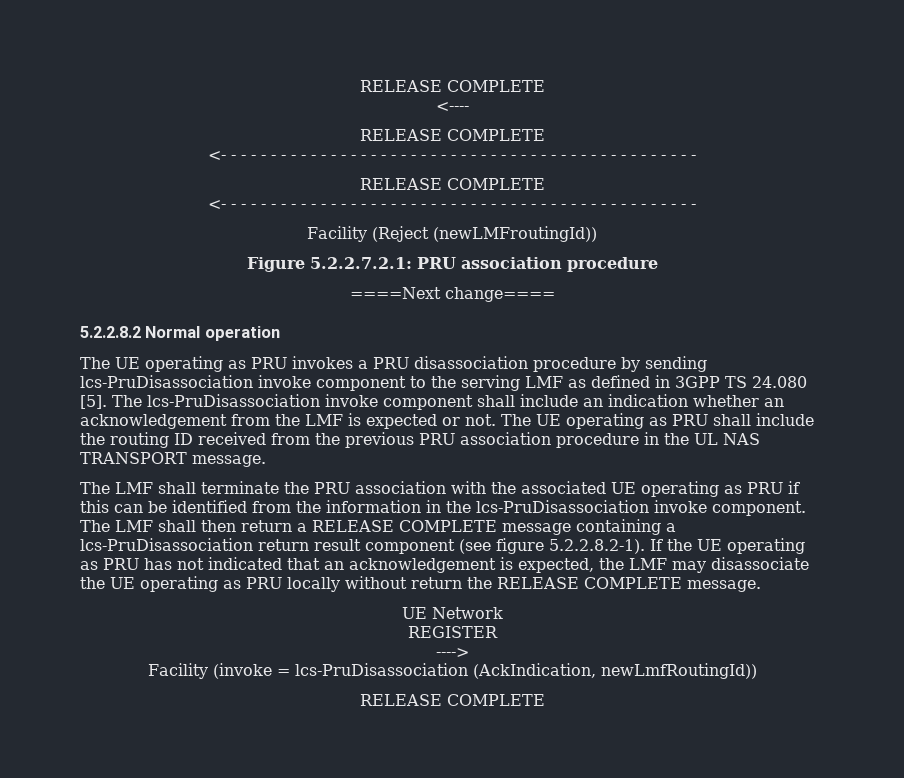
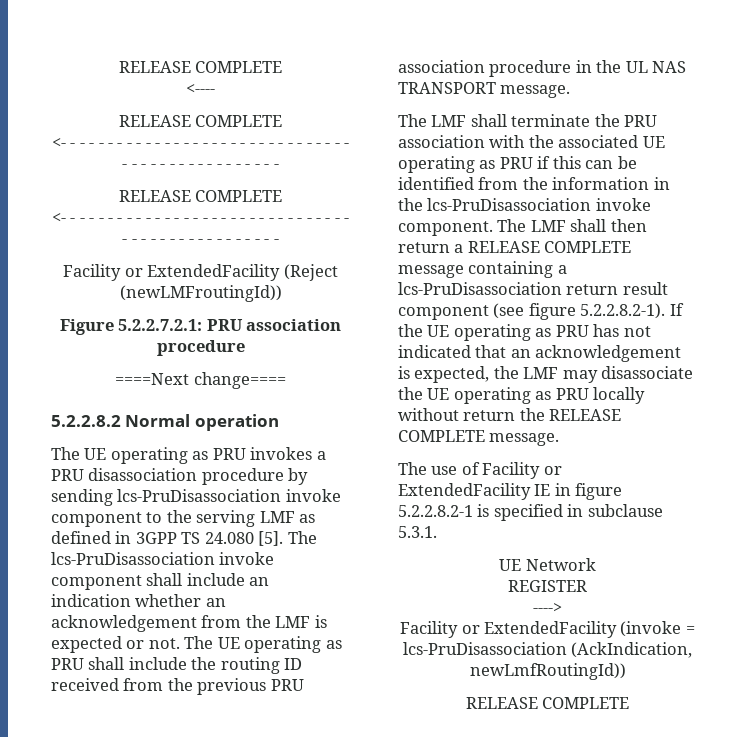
- Facility (Reject (newLMFroutingId))
+ Facility or ExtendedFacility (Reject (newLMFroutingId))
+ The use of Facility or ExtendedFacility IE in figure 5.2.2.8.2-1 is specified in subclause 5.3.1.
- Facility (invoke = lcs-PruDisassociation (AckIndication, newLmfRoutingId))
+ Facility or ExtendedFacility (invoke = lcs-PruDisassociation (AckIndication, newLmfRoutingId))

